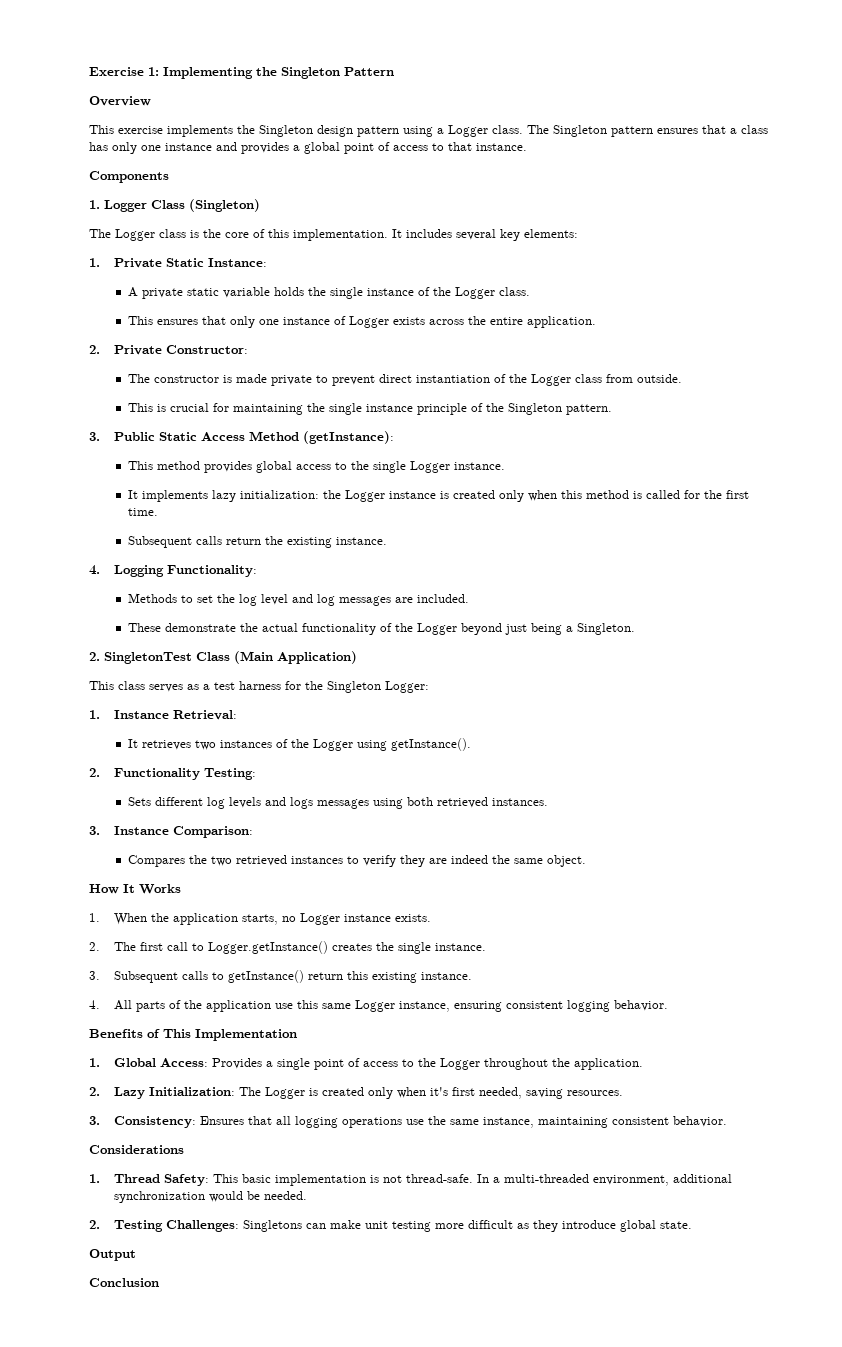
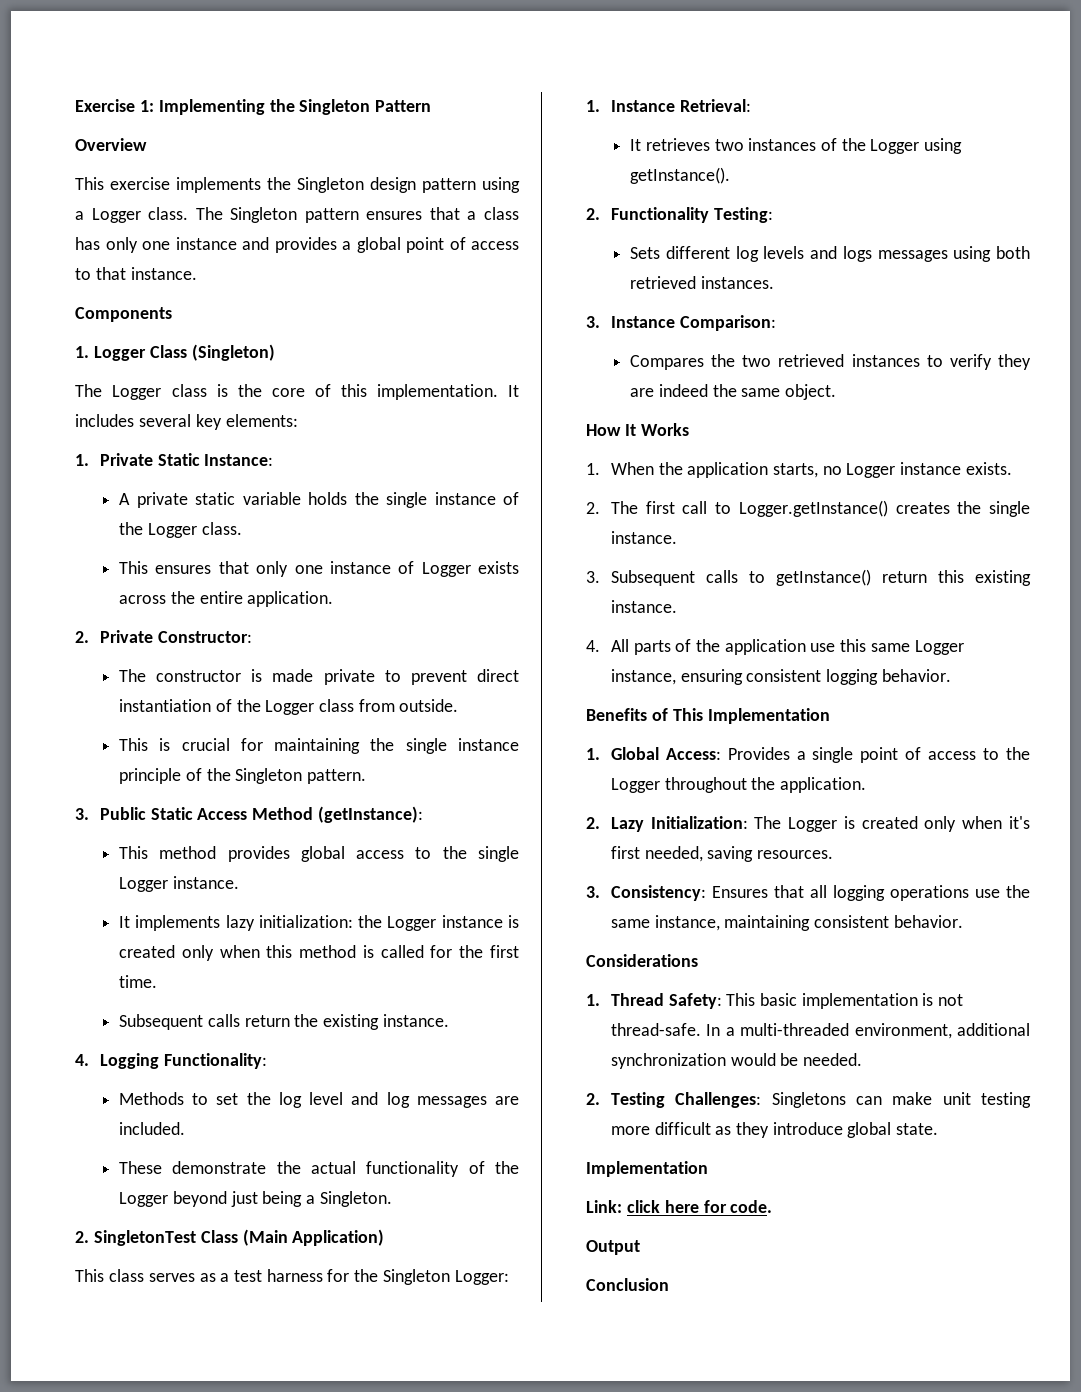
  2. Testing Challenges: Singletons can make unit testing more difficult as they introduce global state.
+ Implementation
+ Link: click here for code.

